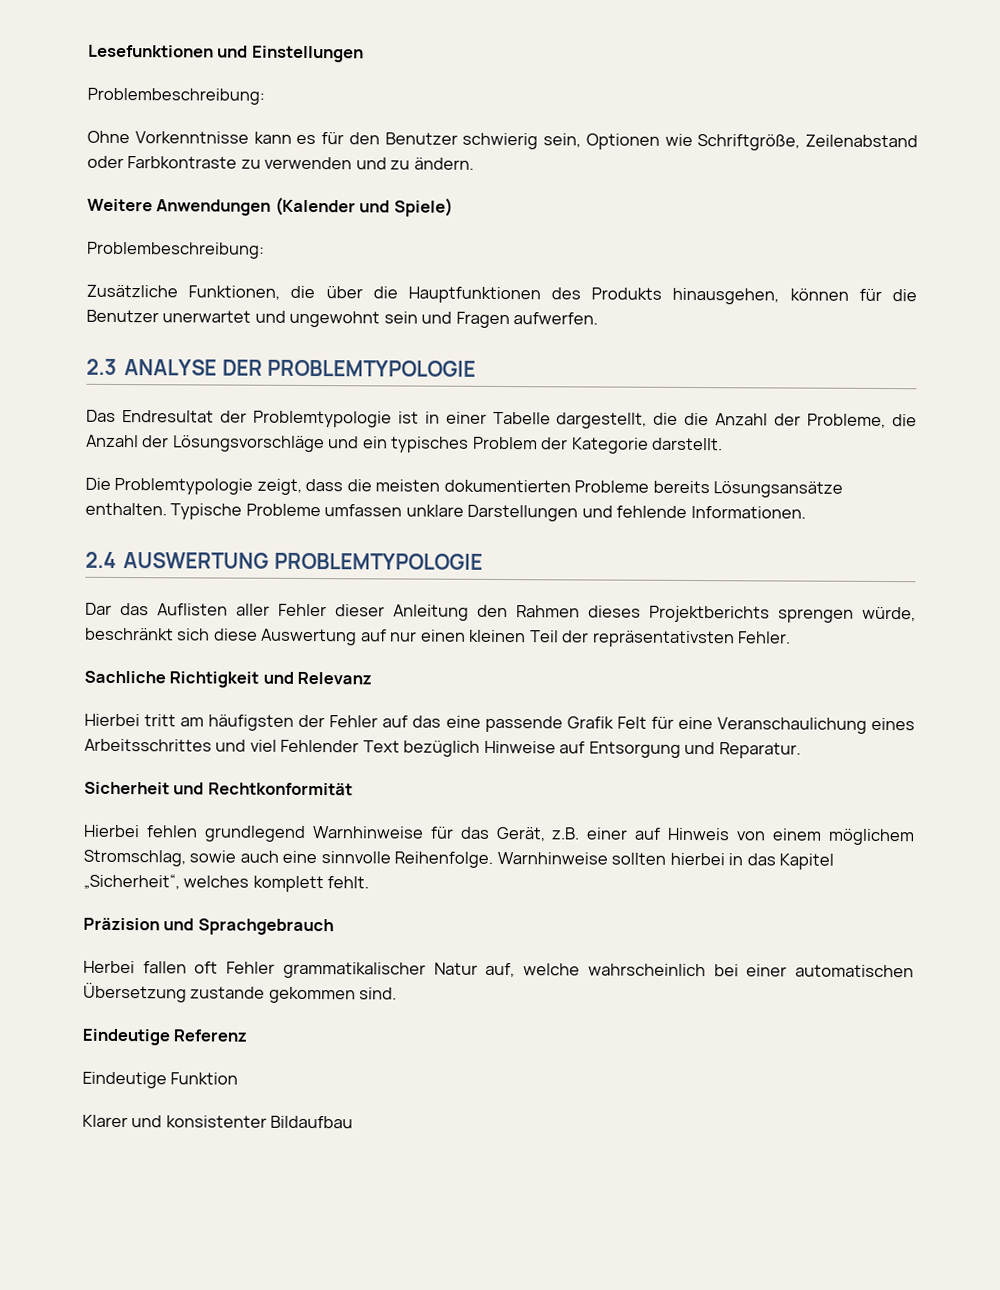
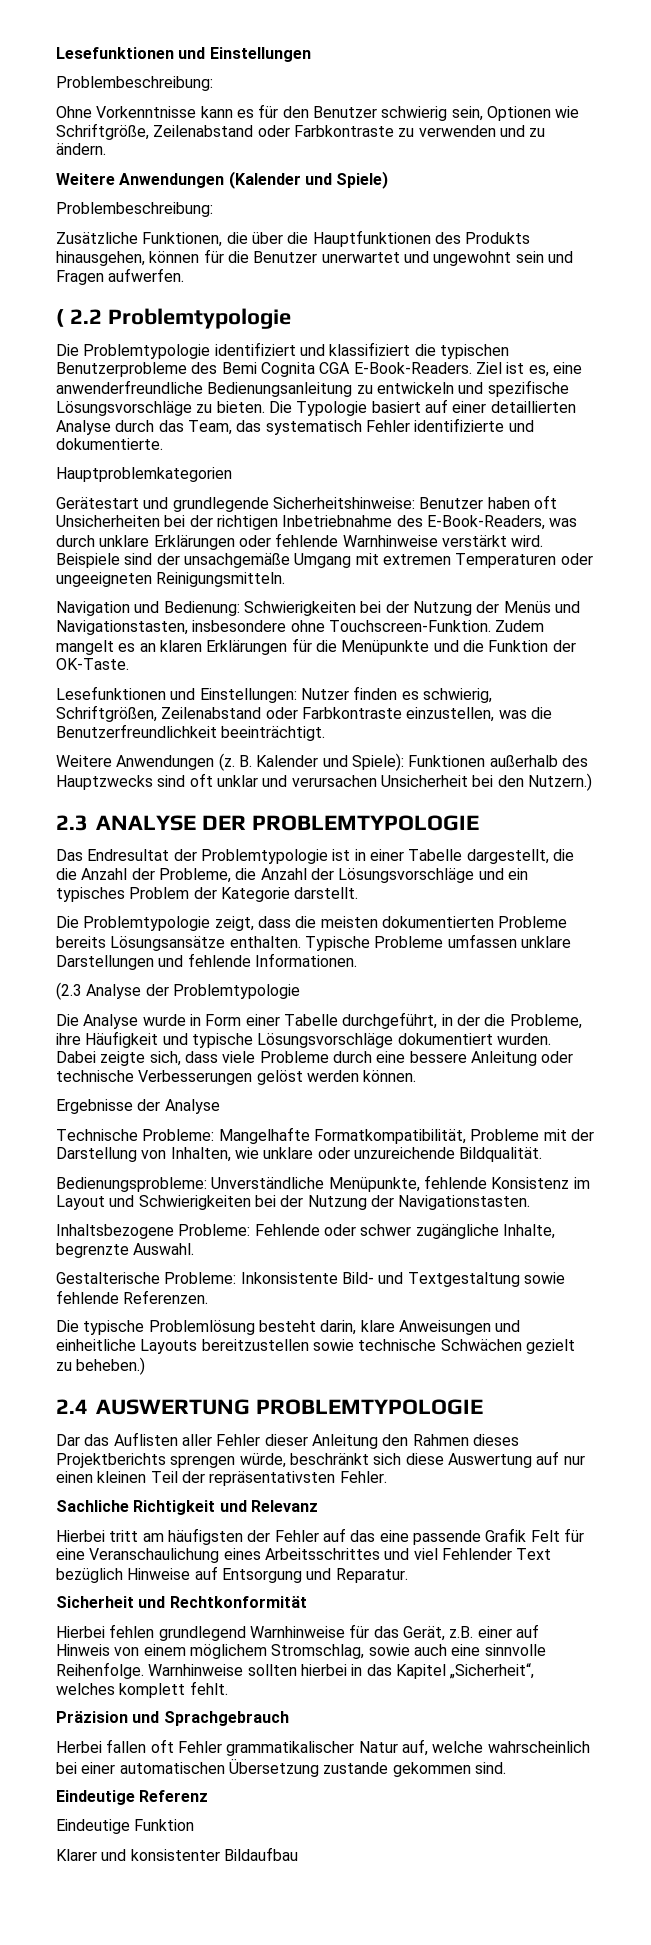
+ ( 2.2 Problemtypologie
+ Die Problemtypologie identifiziert und klassifiziert die typischen Benutzerprobleme des Bemi Cognita CGA E-Book-Readers. Ziel ist es, eine anwenderfreundliche Bedienungsanleitung zu entwickeln und spezifische Lösungsvorschläge zu bieten. Die Typologie basiert auf einer detaillierten Analyse durch das Team, das systematisch Fehler identifizierte und dokumentierte.
+ Hauptproblemkategorien
+ Gerätestart und grundlegende Sicherheitshinweise: Benutzer haben oft Unsicherheiten bei der richtigen Inbetriebnahme des E-Book-Readers, was durch unklare Erklärungen oder fehlende Warnhinweise verstärkt wird. Beispiele sind der unsachgemäße Umgang mit extremen Temperaturen oder ungeeigneten Reinigungsmitteln.
+ Navigation und Bedienung: Schwierigkeiten bei der Nutzung der Menüs und Navigationstasten, insbesondere ohne Touchscreen-Funktion. Zudem mangelt es an klaren Erklärungen für die Menüpunkte und die Funktion der OK-Taste.
+ Lesefunktionen und Einstellungen: Nutzer finden es schwierig, Schriftgrößen, Zeilenabstand oder Farbkontraste einzustellen, was die Benutzerfreundlichkeit beeinträchtigt.
+ Weitere Anwendungen (z. B. Kalender und Spiele): Funktionen außerhalb des Hauptzwecks sind oft unklar und verursachen Unsicherheit bei den Nutzern.)
+ (2.3 Analyse der Problemtypologie
+ Die Analyse wurde in Form einer Tabelle durchgeführt, in der die Probleme, ihre Häufigkeit und typische Lösungsvorschläge dokumentiert wurden. Dabei zeigte sich, dass viele Probleme durch eine bessere Anleitung oder technische Verbesserungen gelöst werden können.
+ Ergebnisse der Analyse
+ Technische Probleme: Mangelhafte Formatkompatibilität, Probleme mit der Darstellung von Inhalten, wie unklare oder unzureichende Bildqualität.
+ Bedienungsprobleme: Unverständliche Menüpunkte, fehlende Konsistenz im Layout und Schwierigkeiten bei der Nutzung der Navigationstasten.
+ Inhaltsbezogene Probleme: Fehlende oder schwer zugängliche Inhalte, begrenzte Auswahl.
+ Gestalterische Probleme: Inkonsistente Bild- und Textgestaltung sowie fehlende Referenzen.
+ Die typische Problemlösung besteht darin, klare Anweisungen und einheitliche Layouts bereitzustellen sowie technische Schwächen gezielt zu beheben.)

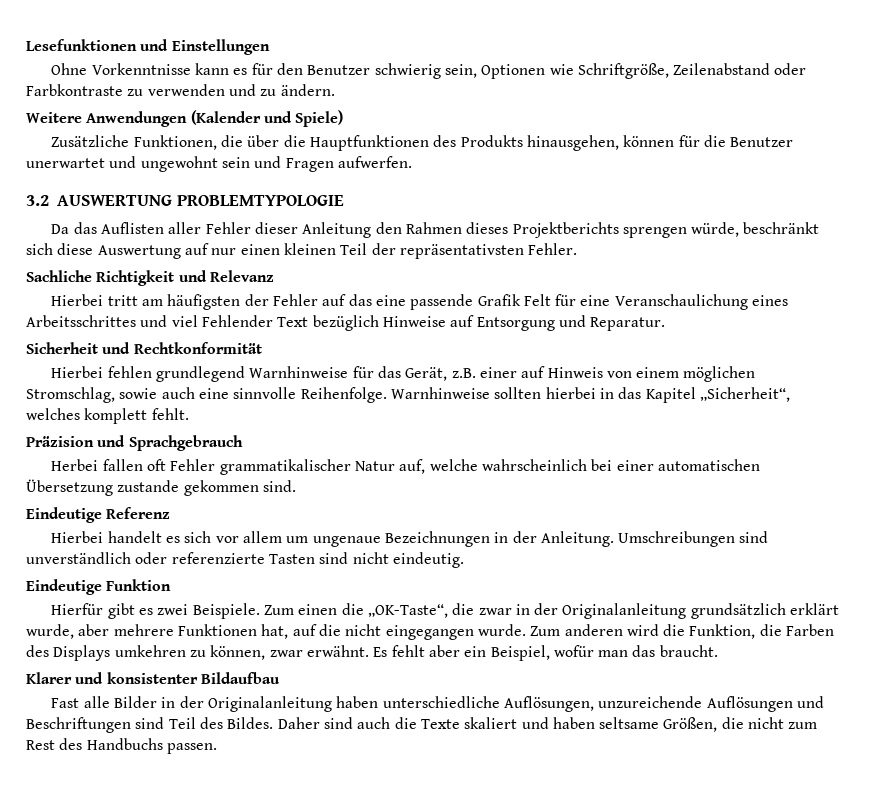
  Lesefunktionen und Einstellungen
- Problembeschreibung:
  Weitere Anwendungen (Kalender und Spiele)
- Problembeschreibung:
- ( 2.2 Problemtypologie
- Die Problemtypologie identifiziert und klassifiziert die typischen Benutzerprobleme des Bemi Cognita CGA E-Book-Readers. Ziel ist es, eine anwenderfreundliche Bedienungsanleitung zu entwickeln und spezifische Lösungsvorschläge zu bieten. Die Typologie basiert auf einer detaillierten Analyse durch das Team, das systematisch Fehler identifizierte und dokumentierte.
- Hauptproblemkategorien
- Gerätestart und grundlegende Sicherheitshinweise: Benutzer haben oft Unsicherheiten bei der richtigen Inbetriebnahme des E-Book-Readers, was durch unklare Erklärungen oder fehlende Warnhinweise verstärkt wird. Beispiele sind der unsachgemäße Umgang mit extremen Temperaturen oder ungeeigneten Reinigungsmitteln.
- Navigation und Bedienung: Schwierigkeiten bei der Nutzung der Menüs und Navigationstasten, insbesondere ohne Touchscreen-Funktion. Zudem mangelt es an klaren Erklärungen für die Menüpunkte und die Funktion der OK-Taste.
- Lesefunktionen und Einstellungen: Nutzer finden es schwierig, Schriftgrößen, Zeilenabstand oder Farbkontraste einzustellen, was die Benutzerfreundlichkeit beeinträchtigt.
- Weitere Anwendungen (z. B. Kalender und Spiele): Funktionen außerhalb des Hauptzwecks sind oft unklar und verursachen Unsicherheit bei den Nutzern.)
- 2.3 ANALYSE DER PROBLEMTYPOLOGIE
- Das Endresultat der Problemtypologie ist in einer Tabelle dargestellt, die die Anzahl der Probleme, die Anzahl der Lösungsvorschläge und ein typisches Problem der Kategorie darstellt.
- Die Problemtypologie zeigt, dass die meisten dokumentierten Probleme bereits Lösungsansätze enthalten. Typische Probleme umfassen unklare Darstellungen und fehlende Informationen.
- (2.3 Analyse der Problemtypologie
- Die Analyse wurde in Form einer Tabelle durchgeführt, in der die Probleme, ihre Häufigkeit und typische Lösungsvorschläge dokumentiert wurden. Dabei zeigte sich, dass viele Probleme durch eine bessere Anleitung oder technische Verbesserungen gelöst werden können.
- Ergebnisse der Analyse
- Technische Probleme: Mangelhafte Formatkompatibilität, Probleme mit der Darstellung von Inhalten, wie unklare oder unzureichende Bildqualität.
- Bedienungsprobleme: Unverständliche Menüpunkte, fehlende Konsistenz im Layout und Schwierigkeiten bei der Nutzung der Navigationstasten.
- Inhaltsbezogene Probleme: Fehlende oder schwer zugängliche Inhalte, begrenzte Auswahl.
- Gestalterische Probleme: Inkonsistente Bild- und Textgestaltung sowie fehlende Referenzen.
- Die typische Problemlösung besteht darin, klare Anweisungen und einheitliche Layouts bereitzustellen sowie technische Schwächen gezielt zu beheben.)
- 2.4 AUSWERTUNG PROBLEMTYPOLOGIE
+ 3.2 AUSWERTUNG PROBLEMTYPOLOGIE
- Dar das Auflisten aller Fehler dieser Anleitung den Rahmen dieses Projektberichts sprengen würde, beschränkt sich diese Auswertung auf nur einen kleinen Teil der repräsentativsten Fehler.
+ Da das Auflisten aller Fehler dieser Anleitung den Rahmen dieses Projektberichts sprengen würde, beschränkt sich diese Auswertung auf nur einen kleinen Teil der repräsentativsten Fehler.
- Hierbei fehlen grundlegend Warnhinweise für das Gerät, z.B. einer auf Hinweis von einem möglichem Stromschlag, sowie auch eine sinnvolle Reihenfolge.
+ Hierbei fehlen grundlegend Warnhinweise für das Gerät, z.B. einer auf Hinweis von einem möglichen Stromschlag, sowie auch eine sinnvolle Reihenfolge.
+ Hierbei handelt es sich vor allem um ungenaue Bezeichnungen in der Anleitung. Umschreibungen sind unverständlich oder referenzierte Tasten sind nicht eindeutig.
  Eindeutige Funktion
+ Hierfür gibt es zwei Beispiele. Zum einen die „OK-Taste“, die zwar in der Originalanleitung grundsätzlich erklärt wurde, aber mehrere Funktionen hat, auf die nicht eingegangen wurde. Zum anderen wird die Funktion, die Farben des Displays umkehren zu können, zwar erwähnt. Es fehlt aber ein Beispiel, wofür man das braucht.
  Klarer und konsistenter Bildaufbau
+ Fast alle Bilder in der Originalanleitung haben unterschiedliche Auflösungen, unzureichende Auflösungen und Beschriftungen sind Teil des Bildes. Daher sind auch die Texte skaliert und haben seltsame Größen, die nicht zum Rest des Handbuchs passen.

